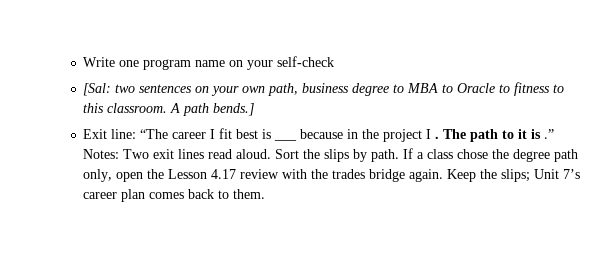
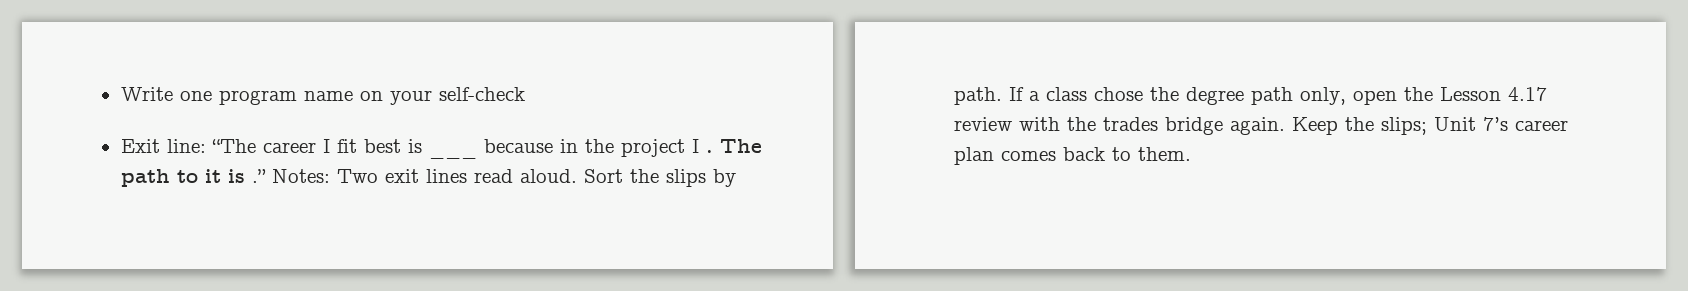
- [Sal: two sentences on your own path, business degree to MBA to Oracle to fitness to this classroom. A path bends.]

